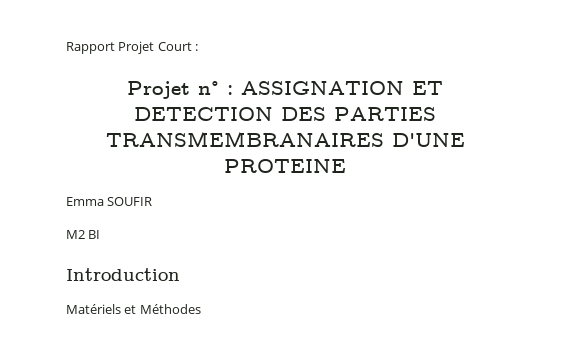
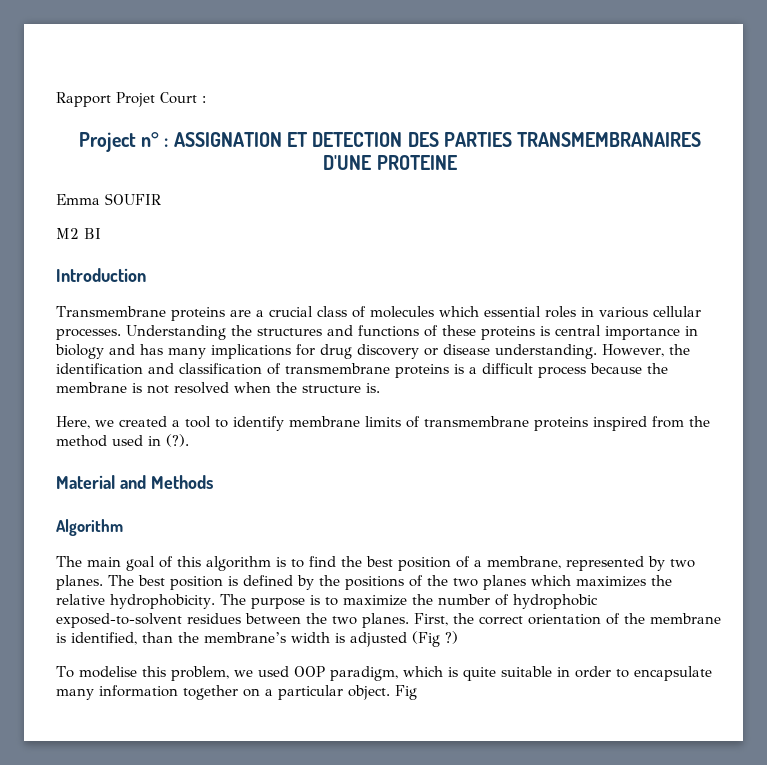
- Projet n° : ASSIGNATION ET DETECTION DES PARTIES TRANSMEMBRANAIRES D'UNE PROTEINE
+ Project n° : ASSIGNATION ET DETECTION DES PARTIES TRANSMEMBRANAIRES D'UNE PROTEINE
- Matériels et Méthodes
+ Transmembrane proteins are a crucial class of molecules which essential roles in various cellular processes. Understanding the structures and functions of these proteins is central importance in biology and has many implications for drug discovery or disease understanding. However, the identification and classification of transmembrane proteins is a difficult process because the membrane is not resolved when the structure is.
+ Here, we created a tool to identify membrane limits of transmembrane proteins inspired from the method used in (?).
+ Material and Methods
+ Algorithm
+ The main goal of this algorithm is to find the best position of a membrane, represented by two planes. The best position is defined by the positions of the two planes which maximizes the relative hydrophobicity. The purpose is to maximize the number of hydrophobic exposed-to-solvent residues between the two planes. First, the correct orientation of the membrane is identified, than the membrane’s width is adjusted (Fig ?)
+ To modelise this problem, we used OOP paradigm, which is quite suitable in order to encapsulate many information together on a particular object. Fig

